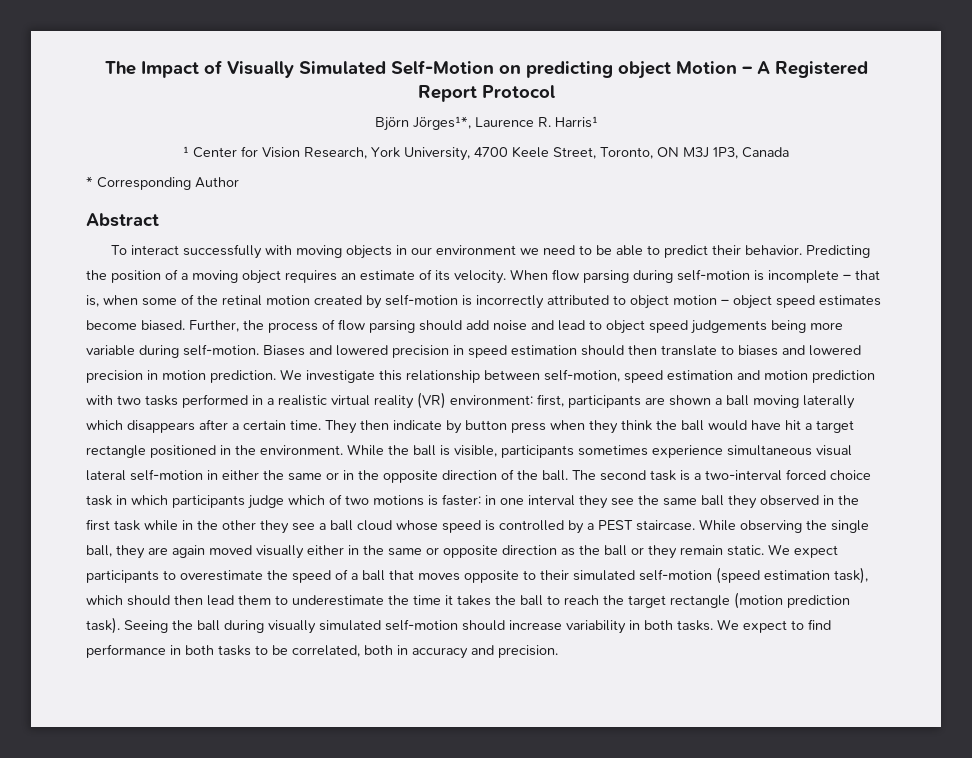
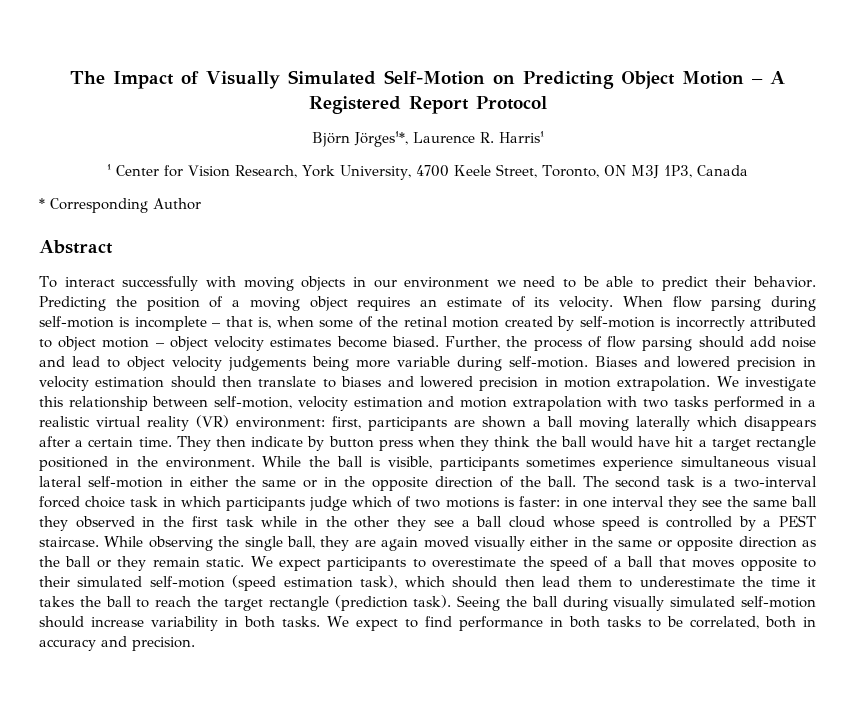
- The Impact of Visually Simulated Self-Motion on predicting object Motion – A Registered Report Protocol
+ The Impact of Visually Simulated Self-Motion on Predicting Object Motion – A Registered Report Protocol
- When flow parsing during self-motion is incomplete – that is, when some of the retinal motion created by self-motion is incorrectly attributed to object motion – object speed estimates become biased.
+ When flow parsing during self-motion is incomplete – that is, when some of the retinal motion created by self-motion is incorrectly attributed to object motion – object velocity estimates become biased.
- Further, the process of flow parsing should add noise and lead to object speed judgements being more variable during self-motion.
+ Further, the process of flow parsing should add noise and lead to object velocity judgements being more variable during self-motion.
- Biases and lowered precision in speed estimation should then translate to biases and lowered precision in motion prediction.
+ Biases and lowered precision in velocity estimation should then translate to biases and lowered precision in motion extrapolation.
- We investigate this relationship between self-motion, speed estimation and motion prediction with two tasks performed in a realistic virtual reality (VR) environment: first, participants are shown a ball moving laterally which disappears after a certain time.
+ We investigate this relationship between self-motion, velocity estimation and motion extrapolation with two tasks performed in a realistic virtual reality (VR) environment: first, participants are shown a ball moving laterally which disappears after a certain time.
- We expect participants to overestimate the speed of a ball that moves opposite to their simulated self-motion (speed estimation task), which should then lead them to underestimate the time it takes the ball to reach the target rectangle (motion prediction task).
+ We expect participants to overestimate the speed of a ball that moves opposite to their simulated self-motion (speed estimation task), which should then lead them to underestimate the time it takes the ball to reach the target rectangle (prediction task).

